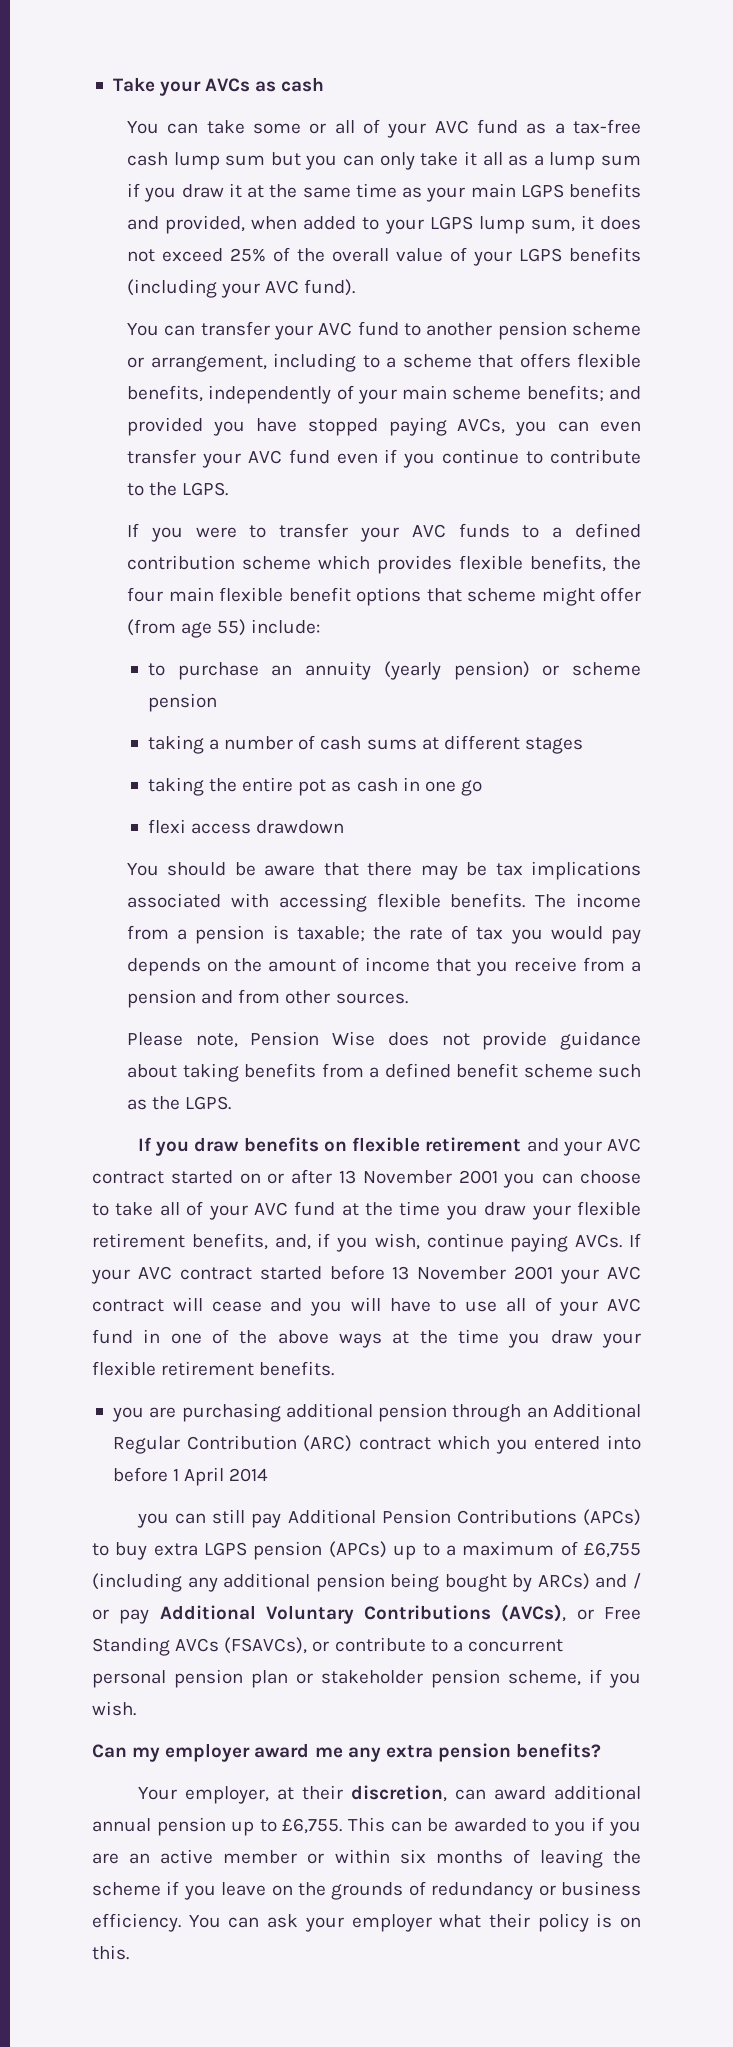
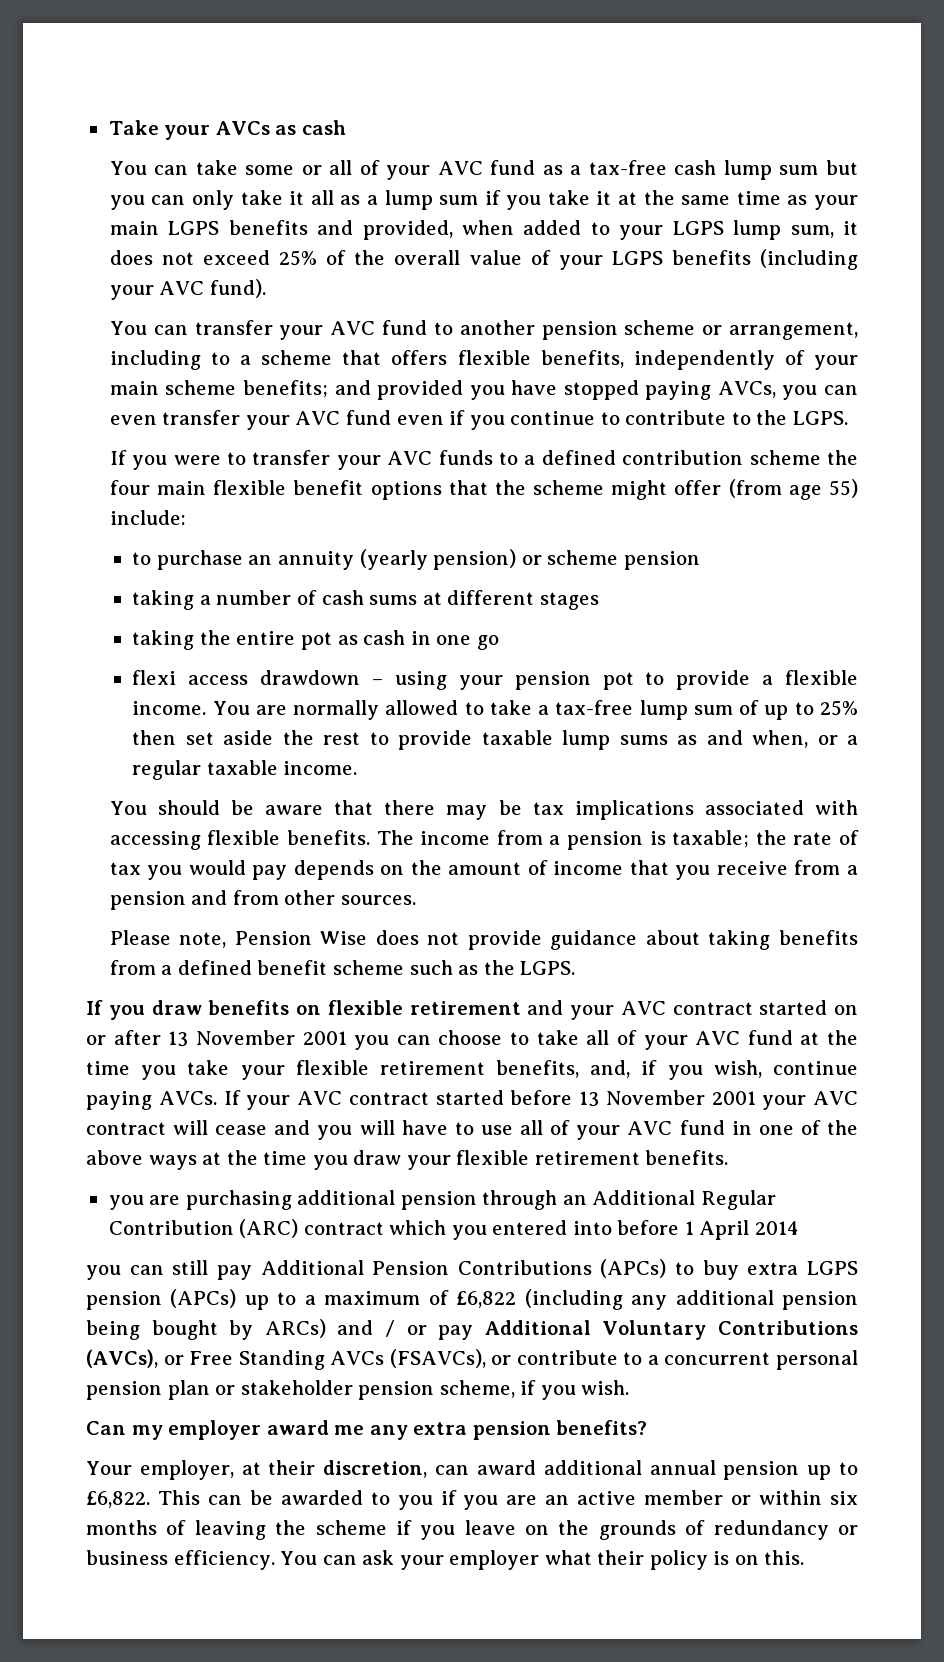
- You can take some or all of your AVC fund as a tax-free cash lump sum but you can only take it all as a lump sum if you draw it at the same time as your main LGPS benefits and provided, when added to your LGPS lump sum, it does not exceed 25% of the overall value of your LGPS benefits (including your AVC fund).
+ You can take some or all of your AVC fund as a tax-free cash lump sum but you can only take it all as a lump sum if you take it at the same time as your main LGPS benefits and provided, when added to your LGPS lump sum, it does not exceed 25% of the overall value of your LGPS benefits (including your AVC fund).
- If you were to transfer your AVC funds to a defined contribution scheme which provides flexible benefits, the four main flexible benefit options that scheme might offer (from age 55) include:
+ If you were to transfer your AVC funds to a defined contribution scheme the four main flexible benefit options that the scheme might offer (from age 55) include:
- flexi access drawdown
+ flexi access drawdown – using your pension pot to provide a flexible income. You are normally allowed to take a tax-free lump sum of up to 25% then set aside the rest to provide taxable lump sums as and when, or a regular taxable income.
- If you draw benefits on flexible retirement and your AVC contract started on or after 13 November 2001 you can choose to take all of your AVC fund at the time you draw your flexible retirement benefits, and, if you wish, continue paying AVCs.
+ If you draw benefits on flexible retirement and your AVC contract started on or after 13 November 2001 you can choose to take all of your AVC fund at the time you take your flexible retirement benefits, and, if you wish, continue paying AVCs.
- you can still pay Additional Pension Contributions (APCs) to buy extra LGPS pension (APCs) up to a maximum of £6,755 (including any additional pension being bought by ARCs) and / or pay Additional Voluntary Contributions (AVCs), or Free Standing AVCs (FSAVCs), or contribute to a concurrent personal pension plan or stakeholder pension scheme, if you wish.
+ you can still pay Additional Pension Contributions (APCs) to buy extra LGPS pension (APCs) up to a maximum of £6,822 (including any additional pension being bought by ARCs) and / or pay Additional Voluntary Contributions (AVCs), or Free Standing AVCs (FSAVCs), or contribute to a concurrent personal pension plan or stakeholder pension scheme, if you wish.
- Your employer, at their discretion, can award additional annual pension up to £6,755.
+ Your employer, at their discretion, can award additional annual pension up to £6,822.

